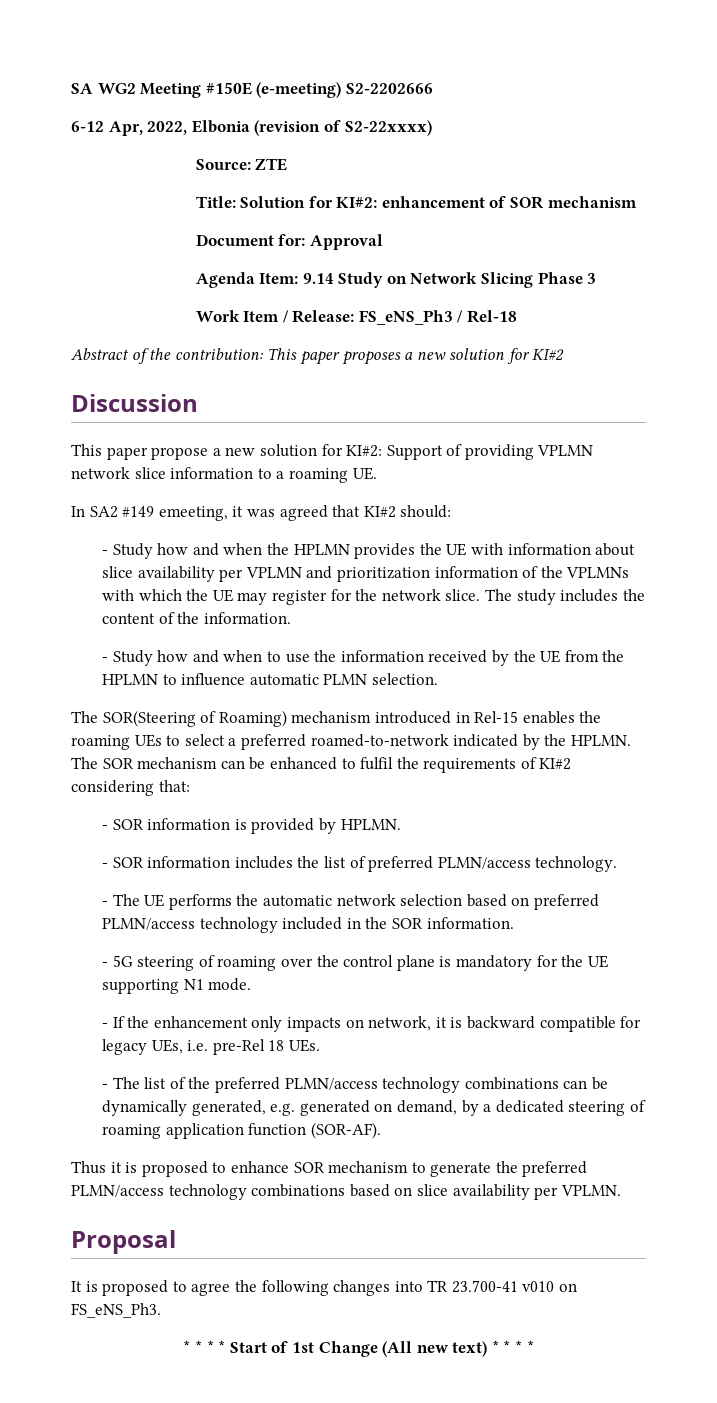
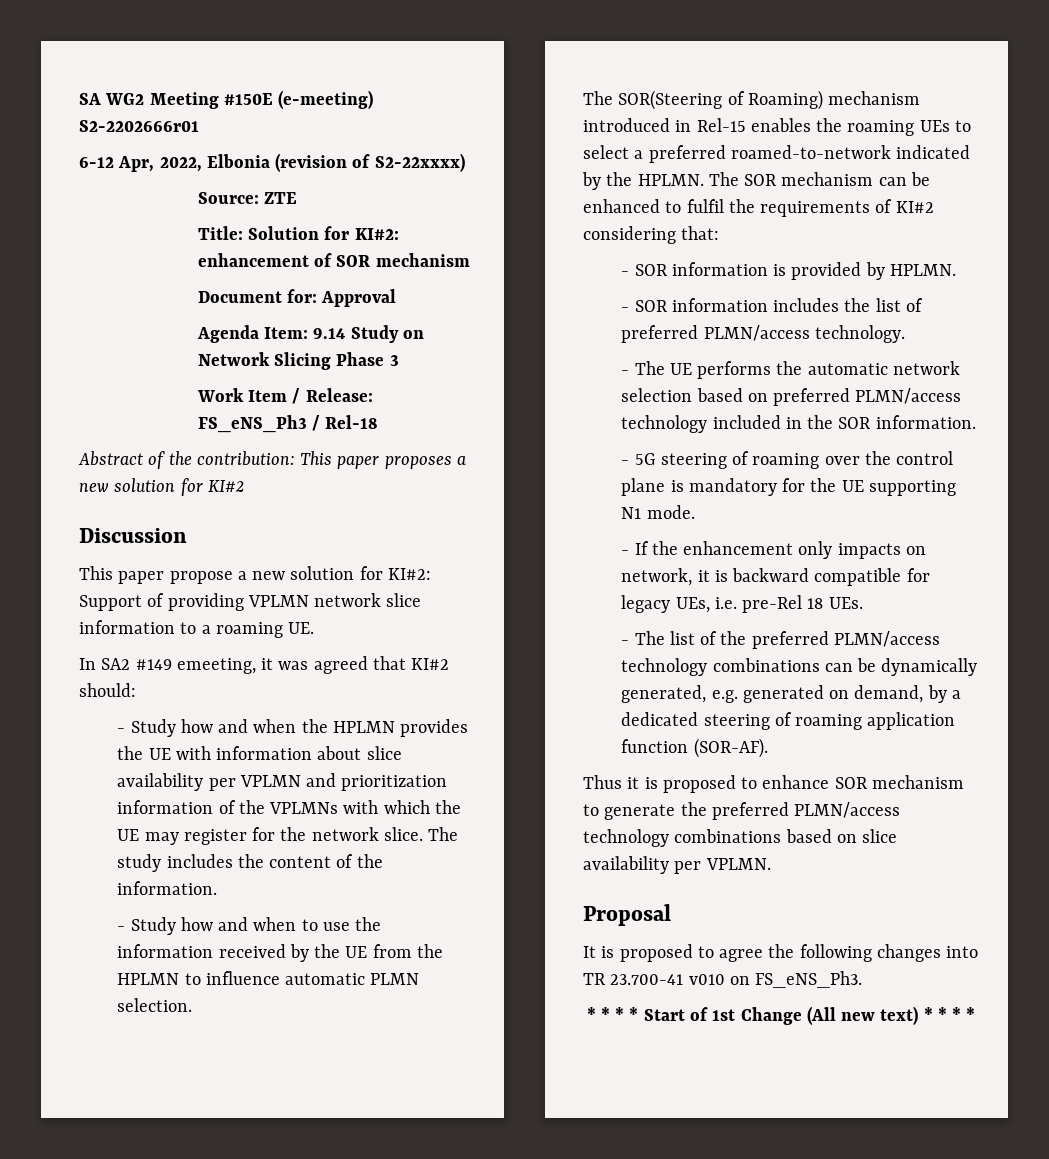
- SA WG2 Meeting #150E (e-meeting) S2-2202666
+ SA WG2 Meeting #150E (e-meeting) S2-2202666r01

